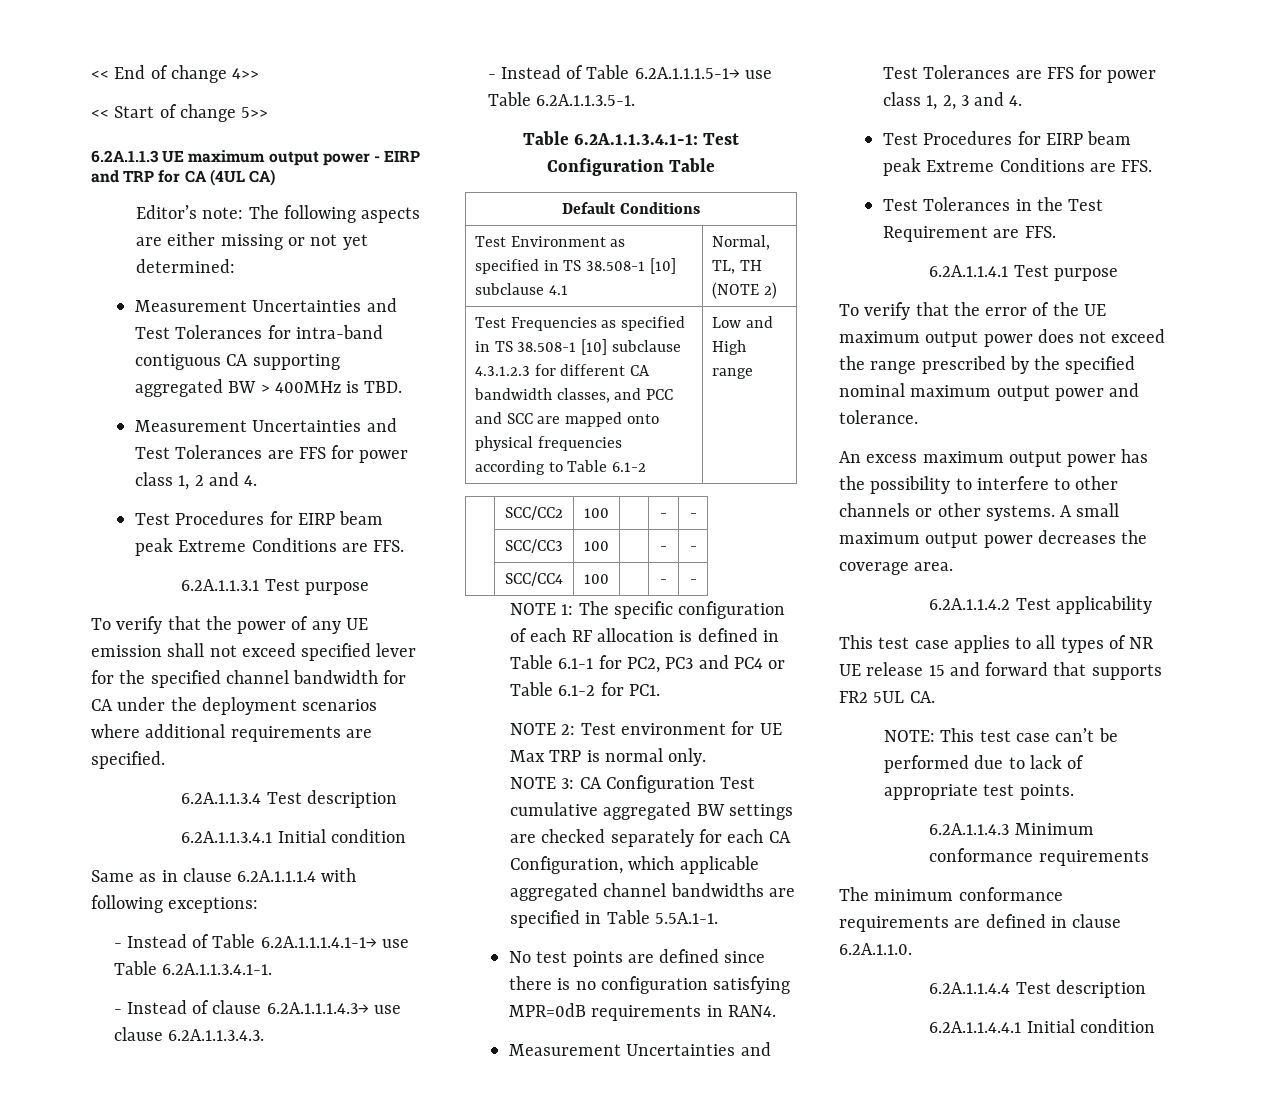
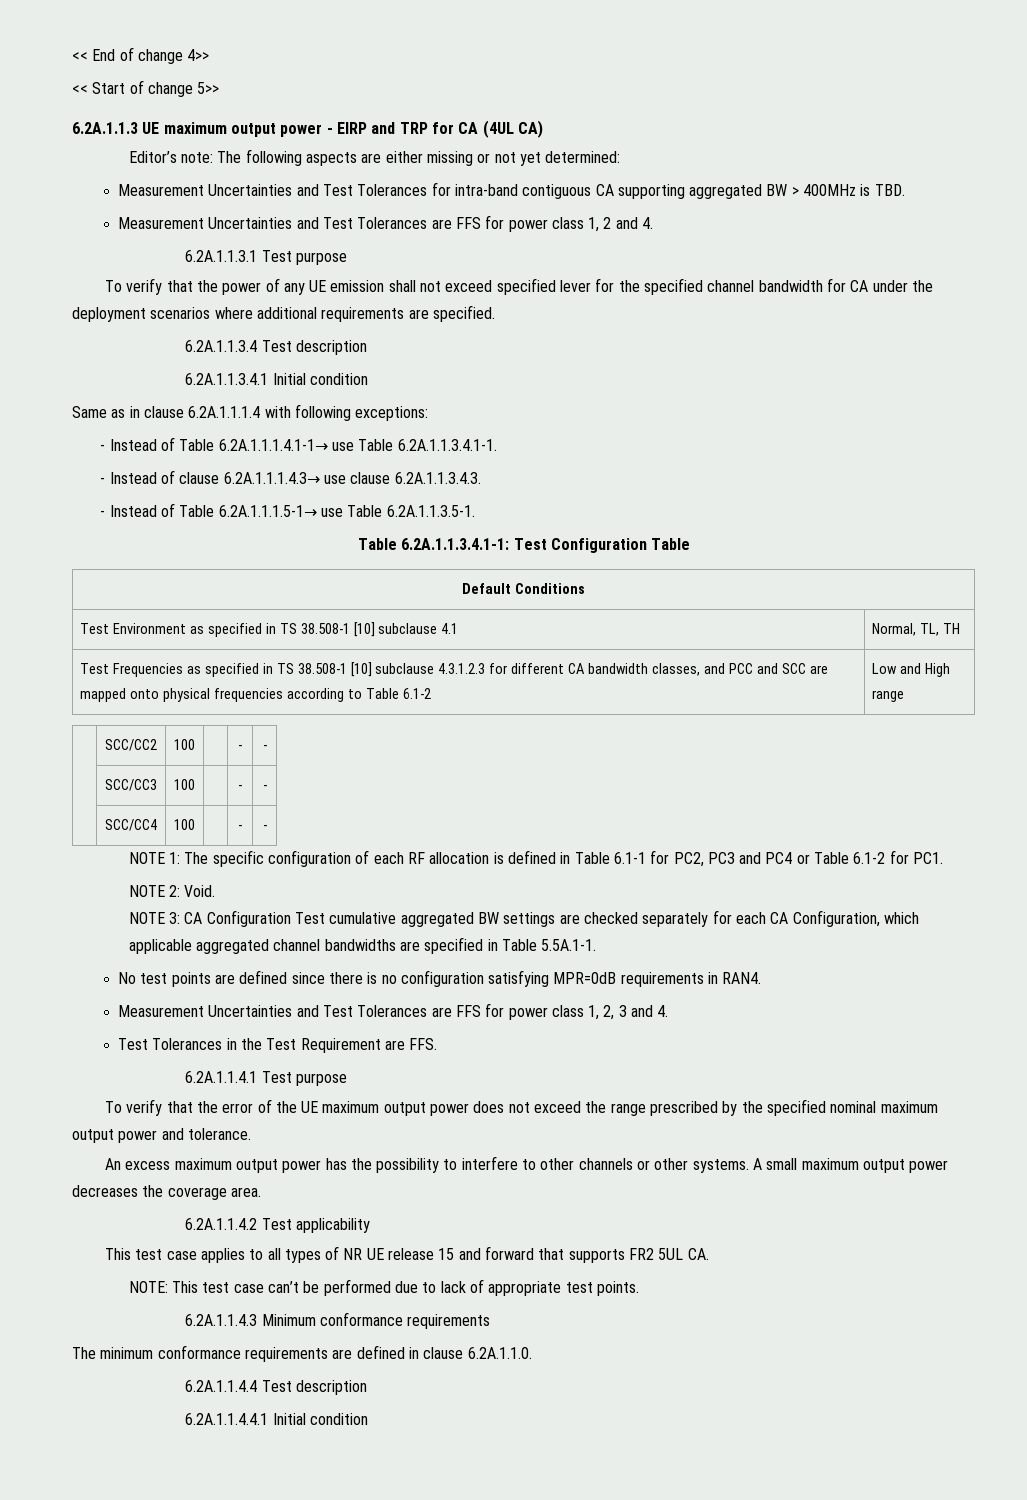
  Measurement Uncertainties and Test Tolerances are FFS for power class 1, 2 and 4.
- Test Procedures for EIRP beam peak Extreme Conditions are FFS.
- Test Environment as specified in TS 38.508-1 [10] subclause 4.1 | Normal, TL, TH (NOTE 2)
+ Test Environment as specified in TS 38.508-1 [10] subclause 4.1 | Normal, TL, TH
- NOTE 2: Test environment for UE Max TRP is normal only.
+ NOTE 2: Void.
  Measurement Uncertainties and Test Tolerances are FFS for power class 1, 2, 3 and 4.
- Test Procedures for EIRP beam peak Extreme Conditions are FFS.

